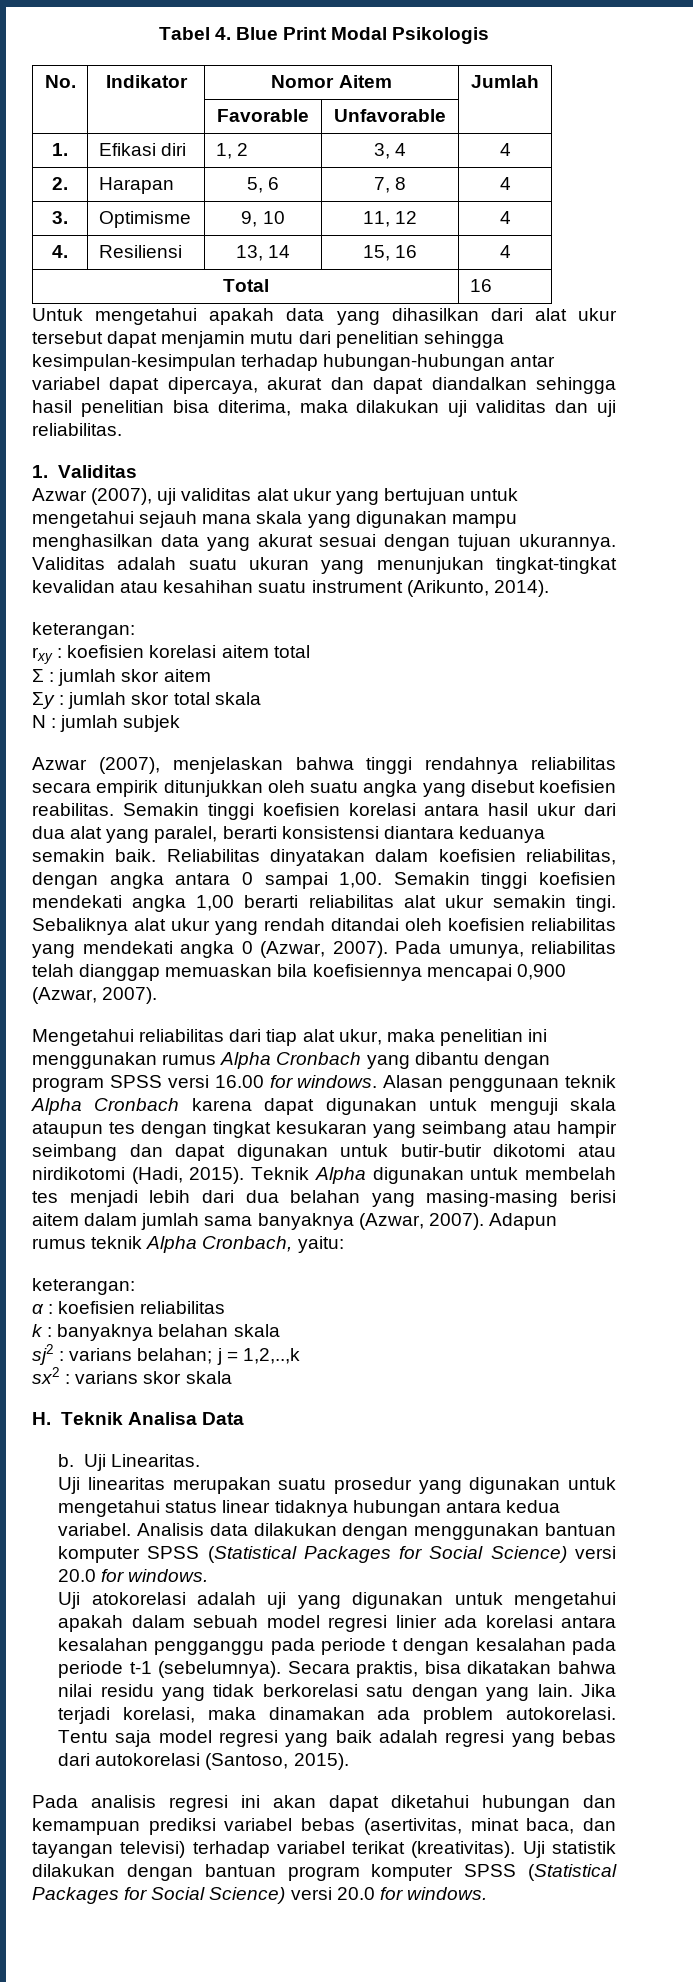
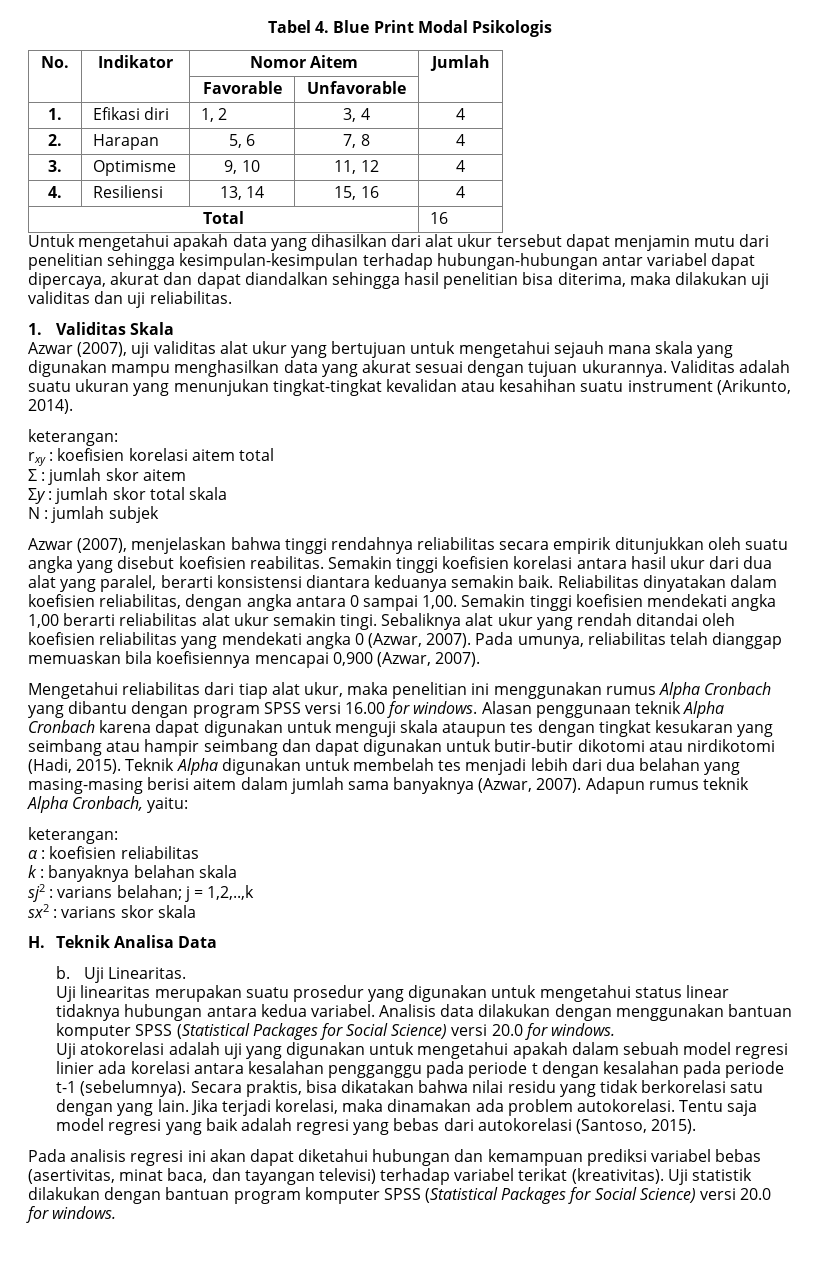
- 1. Validitas
+ 1. Validitas Skala

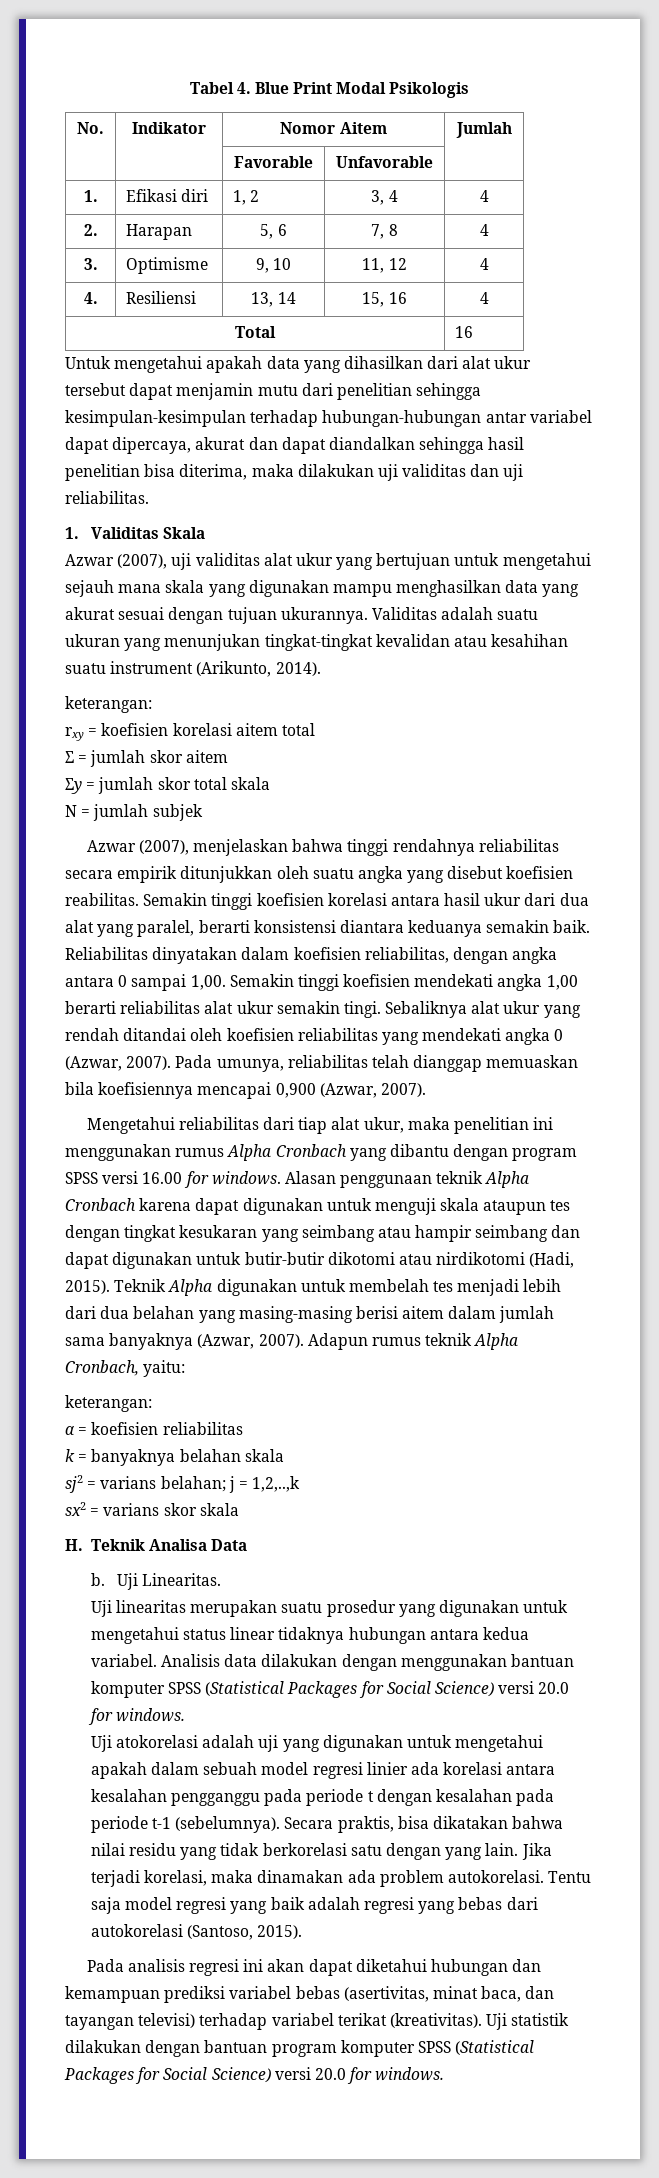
- rxy : koefisien korelasi aitem total
+ rxy = koefisien korelasi aitem total
- Σ : jumlah skor aitem
+ Σ = jumlah skor aitem
- Σy : jumlah skor total skala
+ Σy = jumlah skor total skala
- N : jumlah subjek
+ N = jumlah subjek
- α : koefisien reliabilitas
+ α = koefisien reliabilitas
- k : banyaknya belahan skala
+ k = banyaknya belahan skala
- sj2 : varians belahan; j = 1,2,..,k
+ sj2 = varians belahan; j = 1,2,..,k
- sx2 : varians skor skala
+ sx2 = varians skor skala

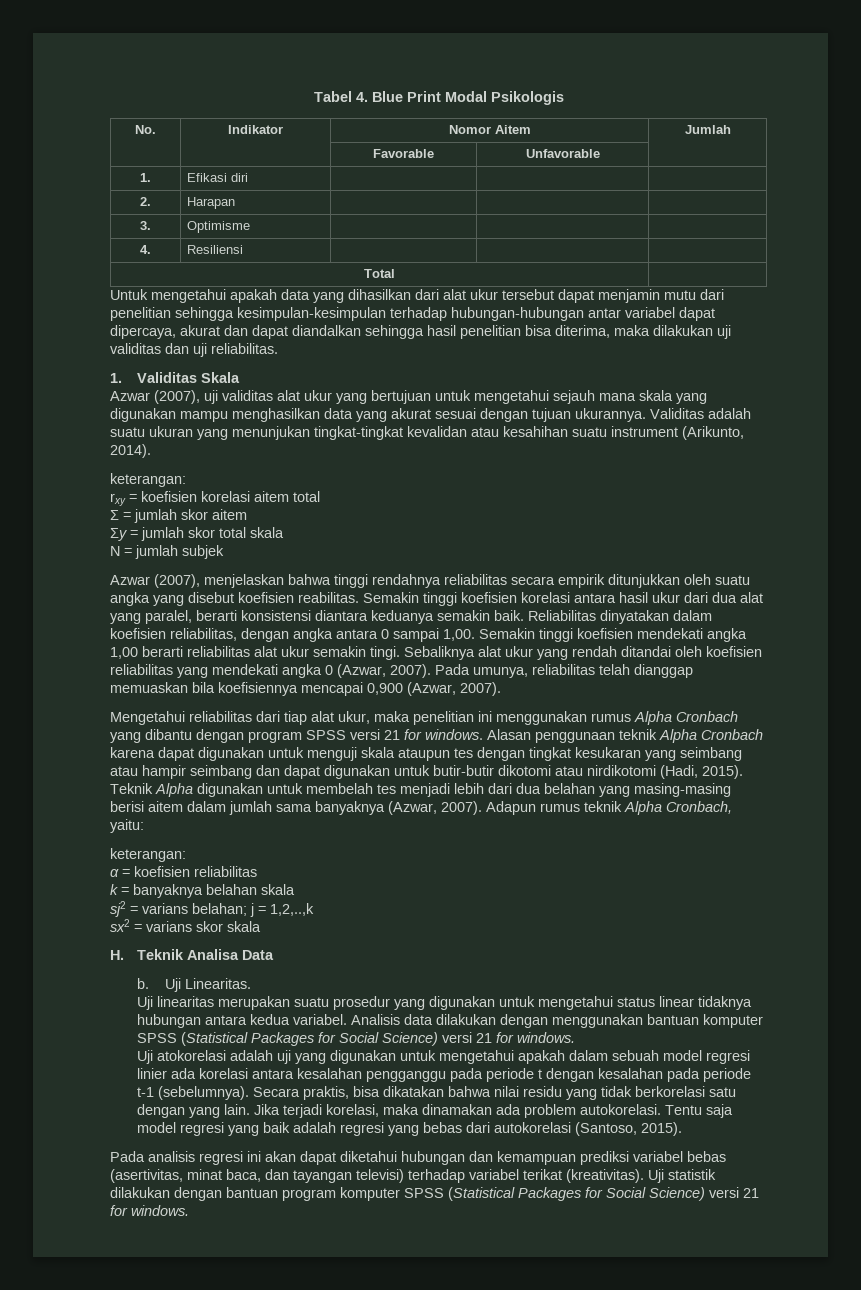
- 1. | Efikasi diri | 1, 2 | 3, 4 | 4
- 2. | Harapan | 5, 6 | 7, 8 | 4
- 3. | Optimisme | 9, 10 | 11, 12 | 4
- 4. | Resiliensi | 13, 14 | 15, 16 | 4
+ 1. | Efikasi diri | | |
+ 2. | Harapan | | |
+ 3. | Optimisme | | |
+ 4. | Resiliensi | | |
- Total | 16
+ Total |
- Mengetahui reliabilitas dari tiap alat ukur, maka penelitian ini menggunakan rumus Alpha Cronbach yang dibantu dengan program SPSS versi 16.00 for windows.
+ Mengetahui reliabilitas dari tiap alat ukur, maka penelitian ini menggunakan rumus Alpha Cronbach yang dibantu dengan program SPSS versi 21 for windows.
- Analisis data dilakukan dengan menggunakan bantuan komputer SPSS (Statistical Packages for Social Science) versi 20.0 for windows.
+ Analisis data dilakukan dengan menggunakan bantuan komputer SPSS (Statistical Packages for Social Science) versi 21 for windows.
- Uji statistik dilakukan dengan bantuan program komputer SPSS (Statistical Packages for Social Science) versi 20.0 for windows.
+ Uji statistik dilakukan dengan bantuan program komputer SPSS (Statistical Packages for Social Science) versi 21 for windows.

